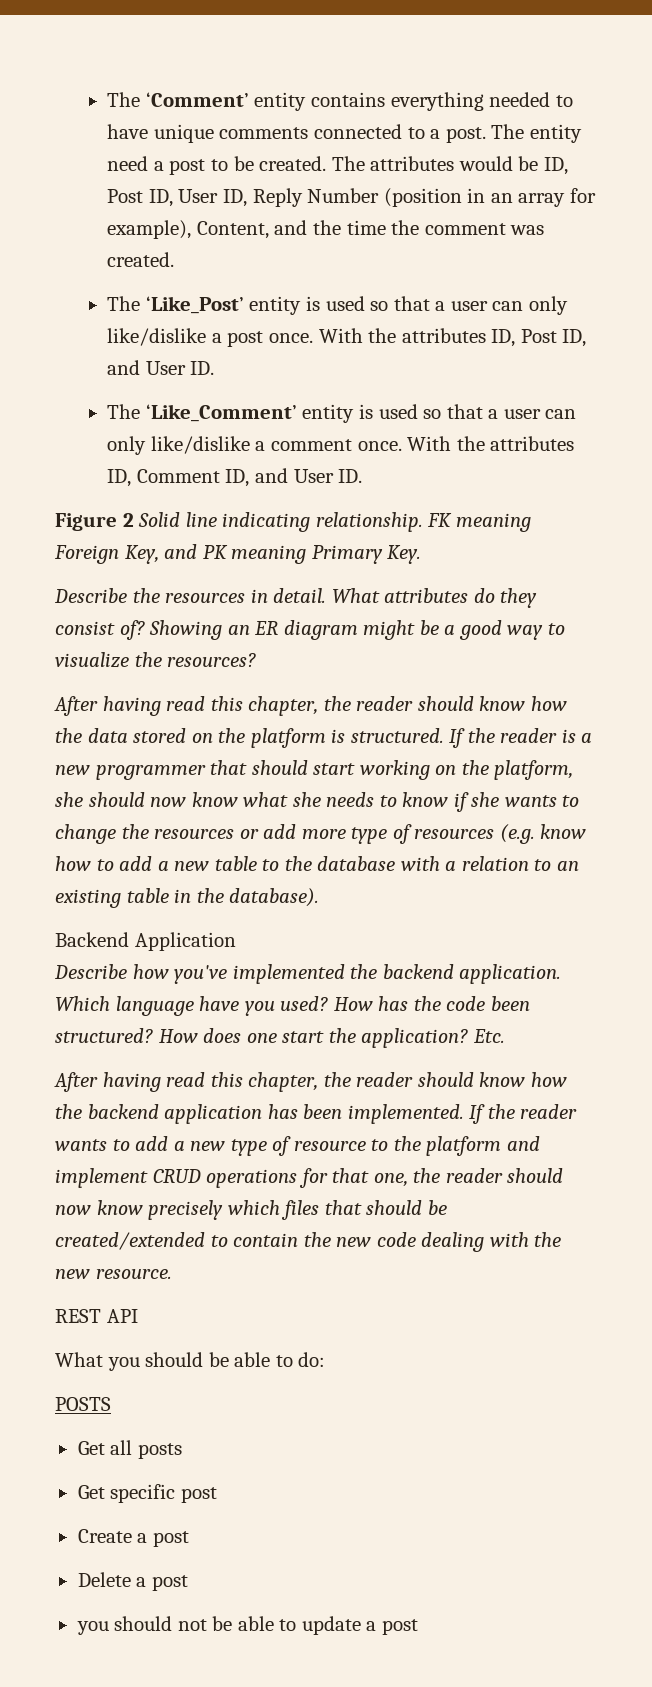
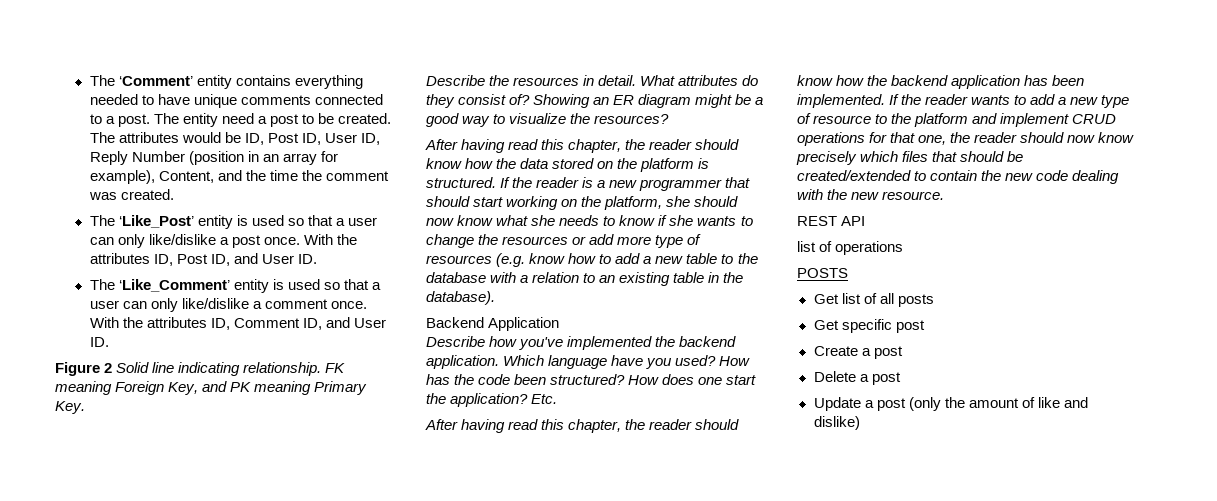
- What you should be able to do:
+ list of operations
- Get all posts
+ Get list of all posts
- you should not be able to update a post
+ Update a post (only the amount of like and dislike)

